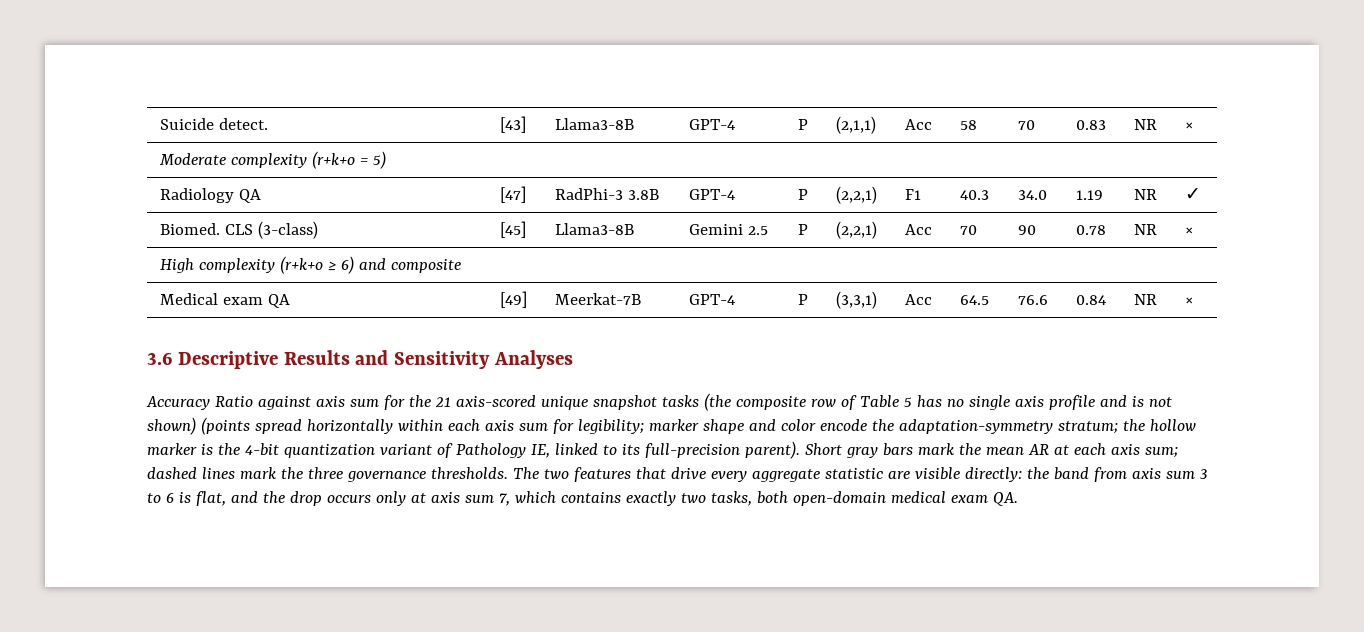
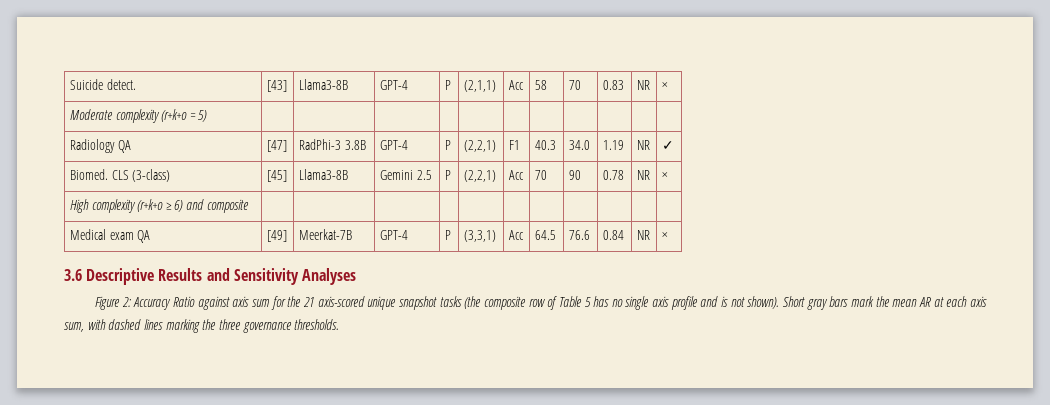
- Accuracy Ratio against axis sum for the 21 axis-scored unique snapshot tasks (the composite row of Table 5 has no single axis profile and is not shown) (points spread horizontally within each axis sum for legibility; marker shape and color encode the adaptation-symmetry stratum; the hollow marker is the 4-bit quantization variant of Pathology IE, linked to its full-precision parent).
+ Figure 2: Accuracy Ratio against axis sum for the 21 axis-scored unique snapshot tasks (the composite row of Table 5 has no single axis profile and is not shown).
- Short gray bars mark the mean AR at each axis sum; dashed lines mark the three governance thresholds. The two features that drive every aggregate statistic are visible directly: the band from axis sum 3 to 6 is flat, and the drop occurs only at axis sum 7, which contains exactly two tasks, both open-domain medical exam QA.
+ Short gray bars mark the mean AR at each axis sum, with dashed lines marking the three governance thresholds.

